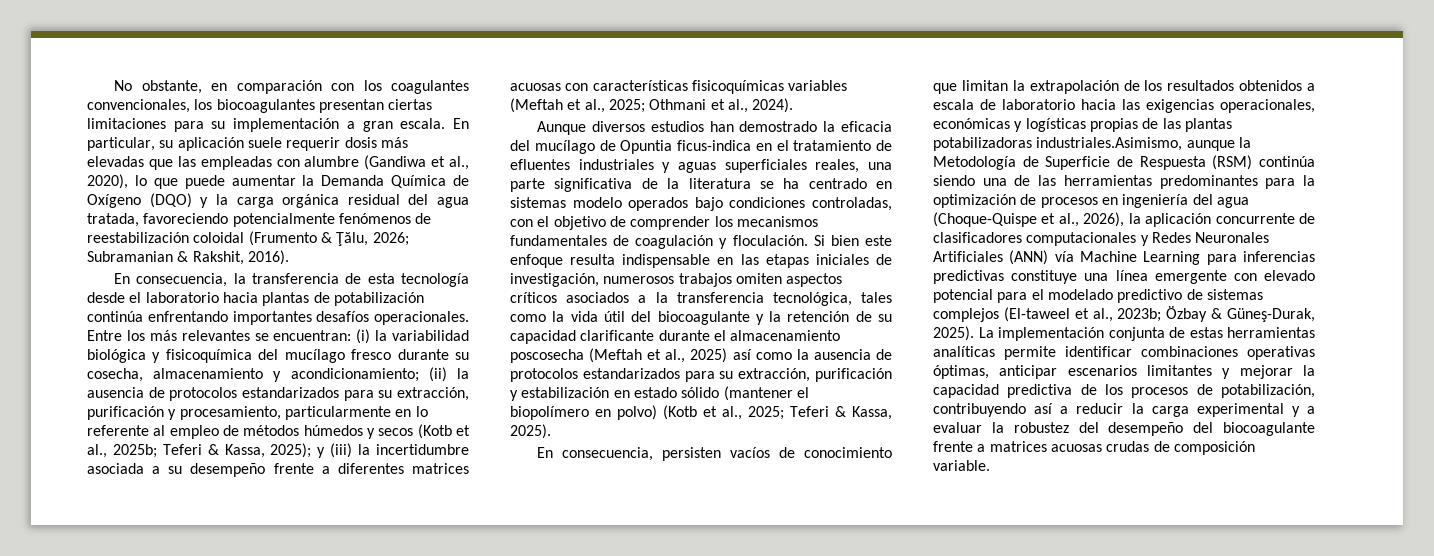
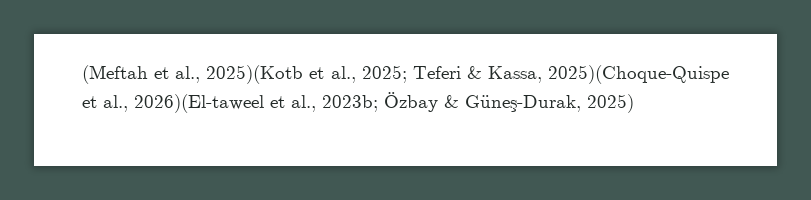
- No obstante, en comparación con los coagulantes convencionales, los biocoagulantes presentan ciertas limitaciones para su implementación a gran escala. En particular, su aplicación suele requerir dosis más elevadas que las empleadas con alumbre (Gandiwa et al., 2020), lo que puede aumentar la Demanda Química de Oxígeno (DQO) y la carga orgánica residual del agua tratada, favoreciendo potencialmente fenómenos de reestabilización coloidal (Frumento & Ţălu, 2026; Subramanian & Rakshit, 2016).
- En consecuencia, la transferencia de esta tecnología desde el laboratorio hacia plantas de potabilización continúa enfrentando importantes desafíos operacionales. Entre los más relevantes se encuentran: (i) la variabilidad biológica y fisicoquímica del mucílago fresco durante su cosecha, almacenamiento y acondicionamiento; (ii) la ausencia de protocolos estandarizados para su extracción, purificación y procesamiento, particularmente en lo referente al empleo de métodos húmedos y secos (Kotb et al., 2025b; Teferi & Kassa, 2025); y (iii) la incertidumbre asociada a su desempeño frente a diferentes matrices acuosas con características fisicoquímicas variables (Meftah et al., 2025; Othmani et al., 2024).
- Aunque diversos estudios han demostrado la eficacia del mucílago de Opuntia ficus-indica en el tratamiento de efluentes industriales y aguas superficiales reales, una parte significativa de la literatura se ha centrado en sistemas modelo operados bajo condiciones controladas, con el objetivo de comprender los mecanismos fundamentales de coagulación y floculación. Si bien este enfoque resulta indispensable en las etapas iniciales de investigación, numerosos trabajos omiten aspectos críticos asociados a la transferencia tecnológica, tales como la vida útil del biocoagulante y la retención de su capacidad clarificante durante el almacenamiento poscosecha (Meftah et al., 2025) así como la ausencia de protocolos estandarizados para su extracción, purificación y estabilización en estado sólido (mantener el biopolímero en polvo) (Kotb et al., 2025; Teferi & Kassa, 2025).
- En consecuencia, persisten vacíos de conocimiento que limitan la extrapolación de los resultados obtenidos a escala de laboratorio hacia las exigencias operacionales, económicas y logísticas propias de las plantas potabilizadoras industriales.Asimismo, aunque la Metodología de Superficie de Respuesta (RSM) continúa siendo una de las herramientas predominantes para la optimización de procesos en ingeniería del agua (Choque-Quispe et al., 2026), la aplicación concurrente de clasificadores computacionales y Redes Neuronales Artificiales (ANN) vía Machine Learning para inferencias predictivas constituye una línea emergente con elevado potencial para el modelado predictivo de sistemas complejos (El-taweel et al., 2023b; Özbay & Güneş-Durak, 2025). La implementación conjunta de estas herramientas analíticas permite identificar combinaciones operativas óptimas, anticipar escenarios limitantes y mejorar la capacidad predictiva de los procesos de potabilización, contribuyendo así a reducir la carga experimental y a evaluar la robustez del desempeño del biocoagulante frente a matrices acuosas crudas de composición variable.
+ (Meftah et al., 2025)(Kotb et al., 2025; Teferi & Kassa, 2025)(Choque-Quispe et al., 2026)(El-taweel et al., 2023b; Özbay & Güneş-Durak, 2025)

